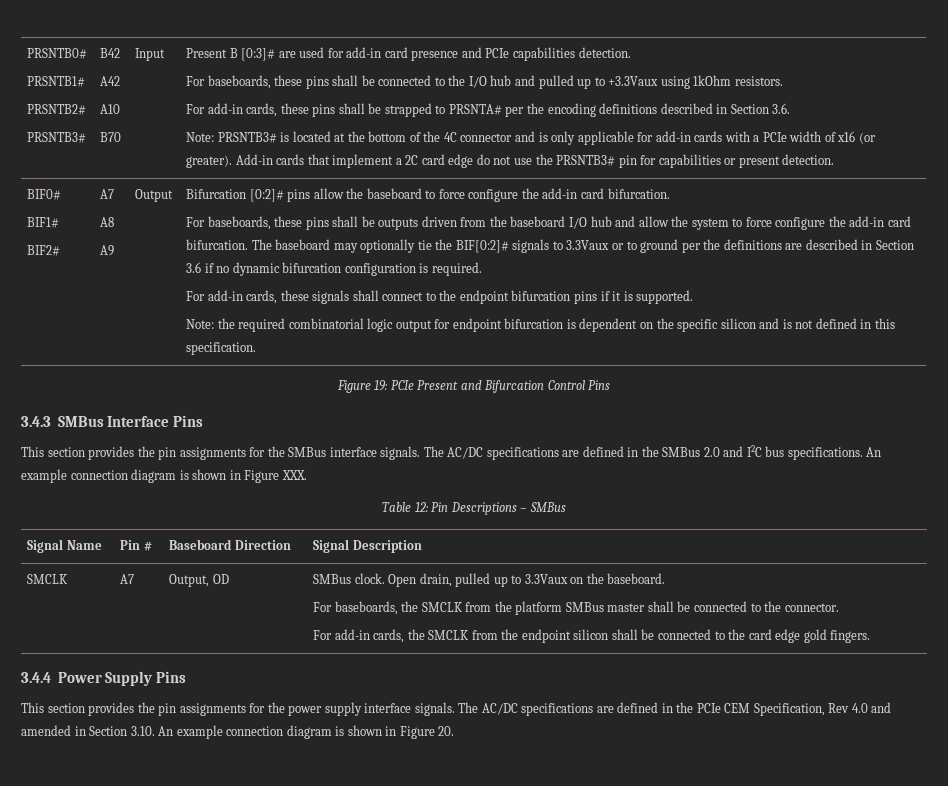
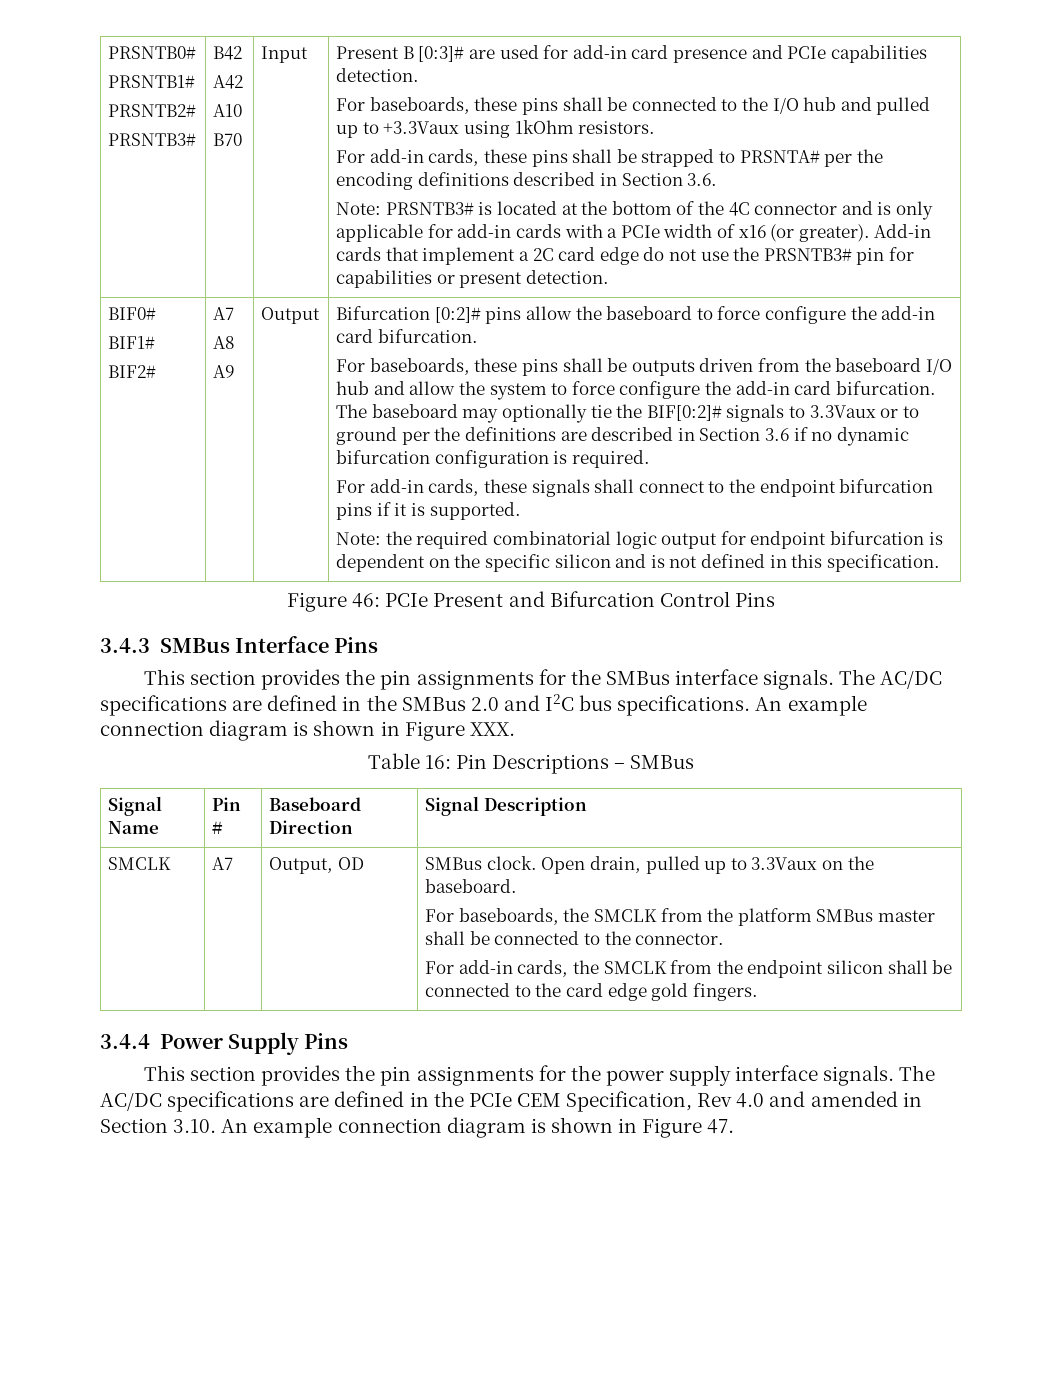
- Figure 19: PCIe Present and Bifurcation Control Pins
+ Figure 46: PCIe Present and Bifurcation Control Pins
- Table 12: Pin Descriptions – SMBus
+ Table 16: Pin Descriptions – SMBus
- The AC/DC specifications are defined in the PCIe CEM Specification, Rev 4.0 and amended in Section 3.10. An example connection diagram is shown in Figure 20.
+ The AC/DC specifications are defined in the PCIe CEM Specification, Rev 4.0 and amended in Section 3.10. An example connection diagram is shown in Figure 47.

